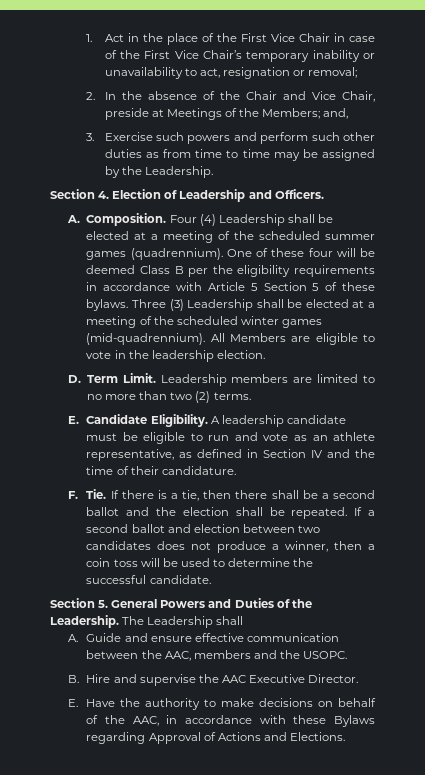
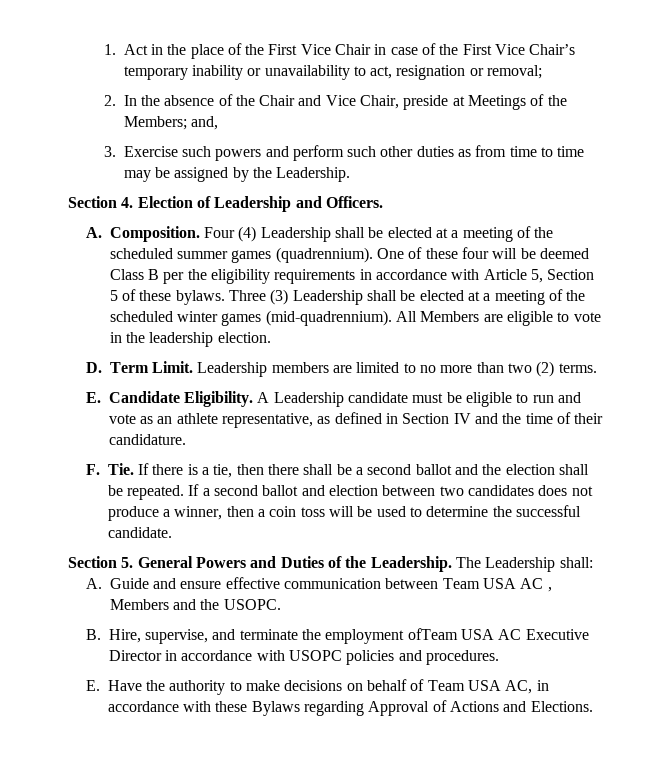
- One of these four will be deemed Class B per the eligibility requirements in accordance with Article 5 Section 5 of these bylaws.
+ One of these four will be deemed Class B per the eligibility requirements in accordance with Article 5, Section 5 of these bylaws.
- A leadership candidate must be eligible to run and vote as an athlete representative, as defined in Section IV and the time of their candidature.
+ A Leadership candidate must be eligible to run and vote as an athlete representative, as defined in Section IV and the time of their candidature.
- The Leadership shall
+ The Leadership shall:
- A. Guide and ensure effective communication between the AAC, members and the USOPC.
+ A. Guide and ensure effective communication between Team USA AC , Members and the USOPC.
- B. Hire and supervise the AAC Executive Director.
+ B. Hire, supervise, and terminate the employment ofTeam USA AC Executive Director in accordance with USOPC policies and procedures.
- E. Have the authority to make decisions on behalf of the AAC, in accordance with these Bylaws regarding Approval of Actions and Elections.
+ E. Have the authority to make decisions on behalf of Team USA AC, in accordance with these Bylaws regarding Approval of Actions and Elections.

